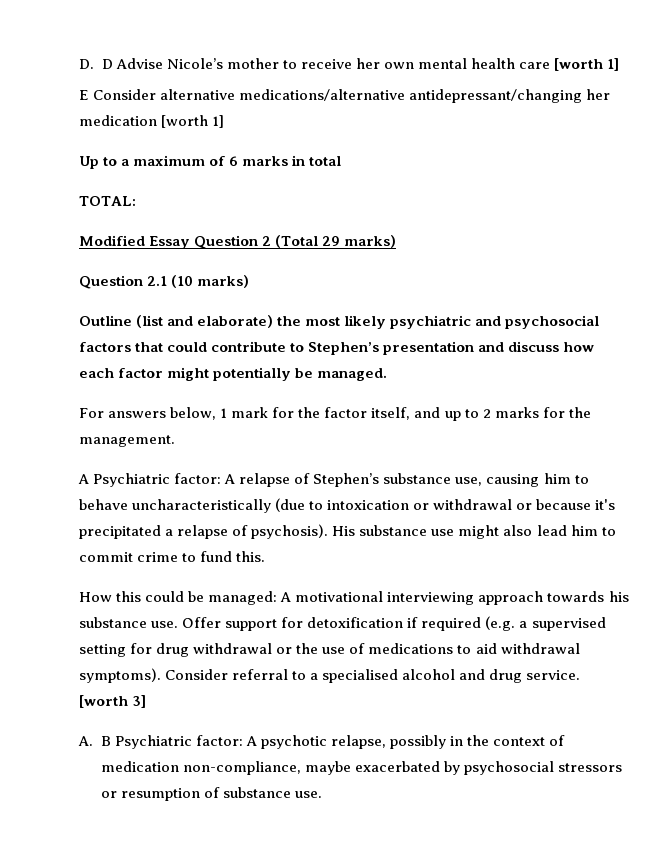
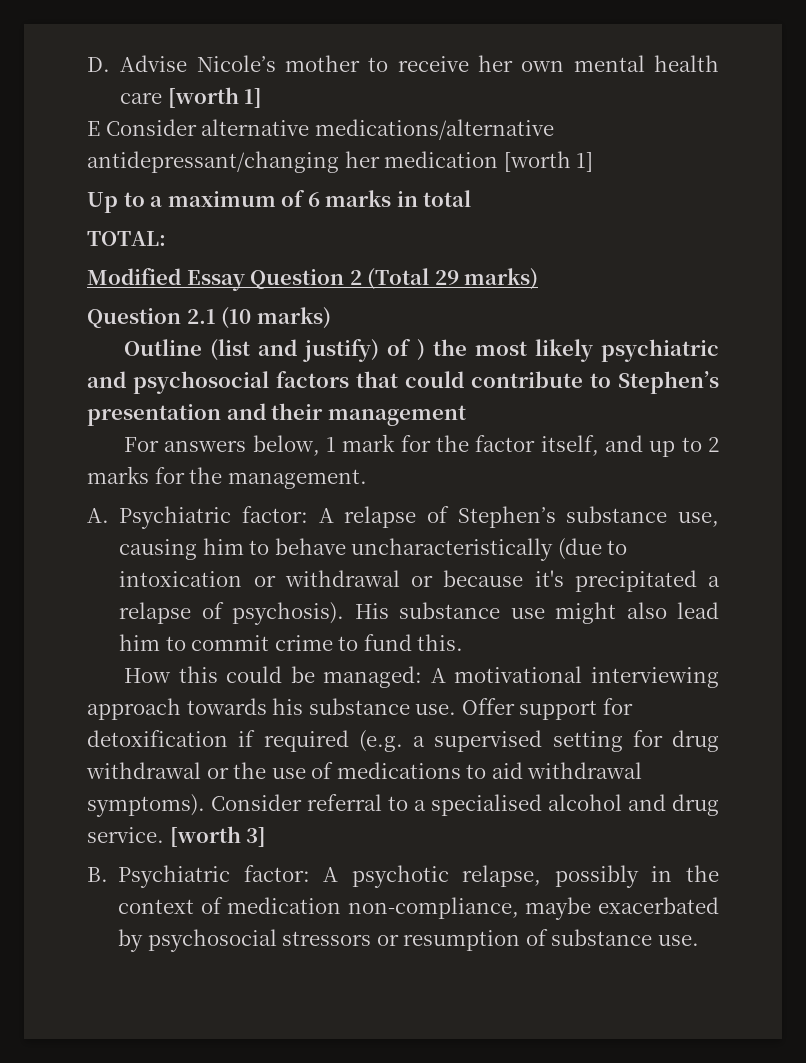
- D. D Advise Nicole’s mother to receive her own mental health care [worth 1]
+ D. Advise Nicole’s mother to receive her own mental health care [worth 1]
- Outline (list and elaborate) the most likely psychiatric and psychosocial factors that could contribute to Stephen’s presentation and discuss how each factor might potentially be managed.
+ Outline (list and justify) of ) the most likely psychiatric and psychosocial factors that could contribute to Stephen’s presentation and their management
- A Psychiatric factor: A relapse of Stephen’s substance use, causing him to behave uncharacteristically (due to intoxication or withdrawal or because it's precipitated a relapse of psychosis).
+ A. Psychiatric factor: A relapse of Stephen’s substance use, causing him to behave uncharacteristically (due to intoxication or withdrawal or because it's precipitated a relapse of psychosis).
- A. B Psychiatric factor: A psychotic relapse, possibly in the context of medication non-compliance, maybe exacerbated by psychosocial stressors or resumption of substance use.
+ B. Psychiatric factor: A psychotic relapse, possibly in the context of medication non-compliance, maybe exacerbated by psychosocial stressors or resumption of substance use.

